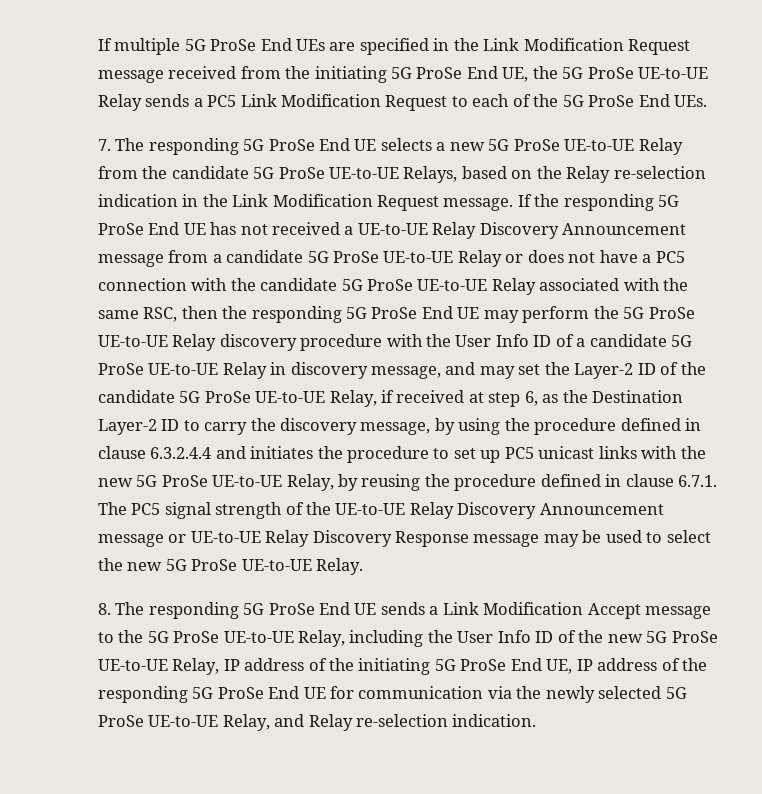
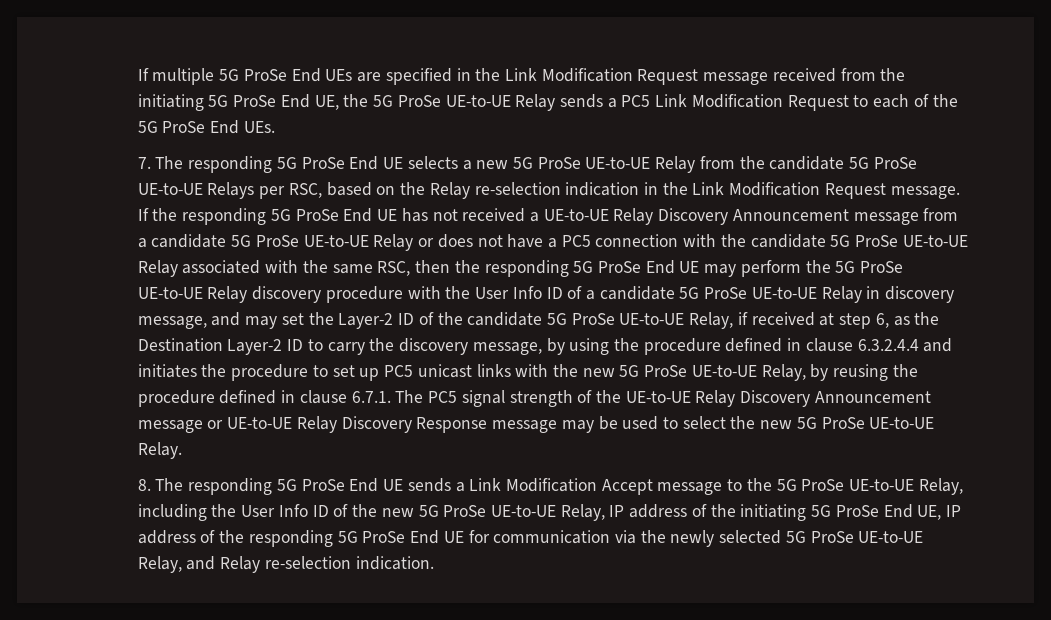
- 7. The responding 5G ProSe End UE selects a new 5G ProSe UE-to-UE Relay from the candidate 5G ProSe UE-to-UE Relays, based on the Relay re-selection indication in the Link Modification Request message.
+ 7. The responding 5G ProSe End UE selects a new 5G ProSe UE-to-UE Relay from the candidate 5G ProSe UE-to-UE Relays per RSC, based on the Relay re-selection indication in the Link Modification Request message.

